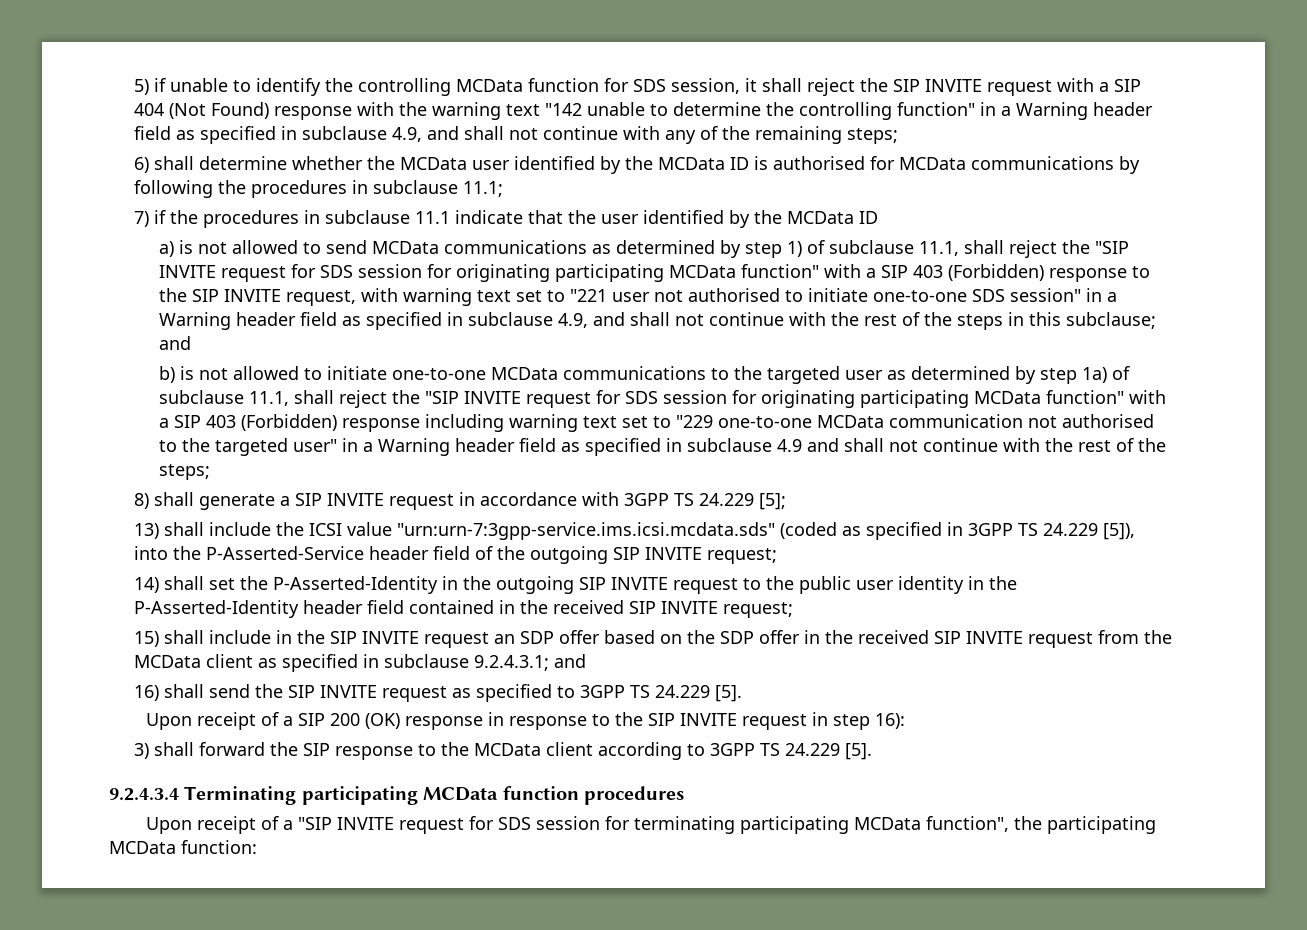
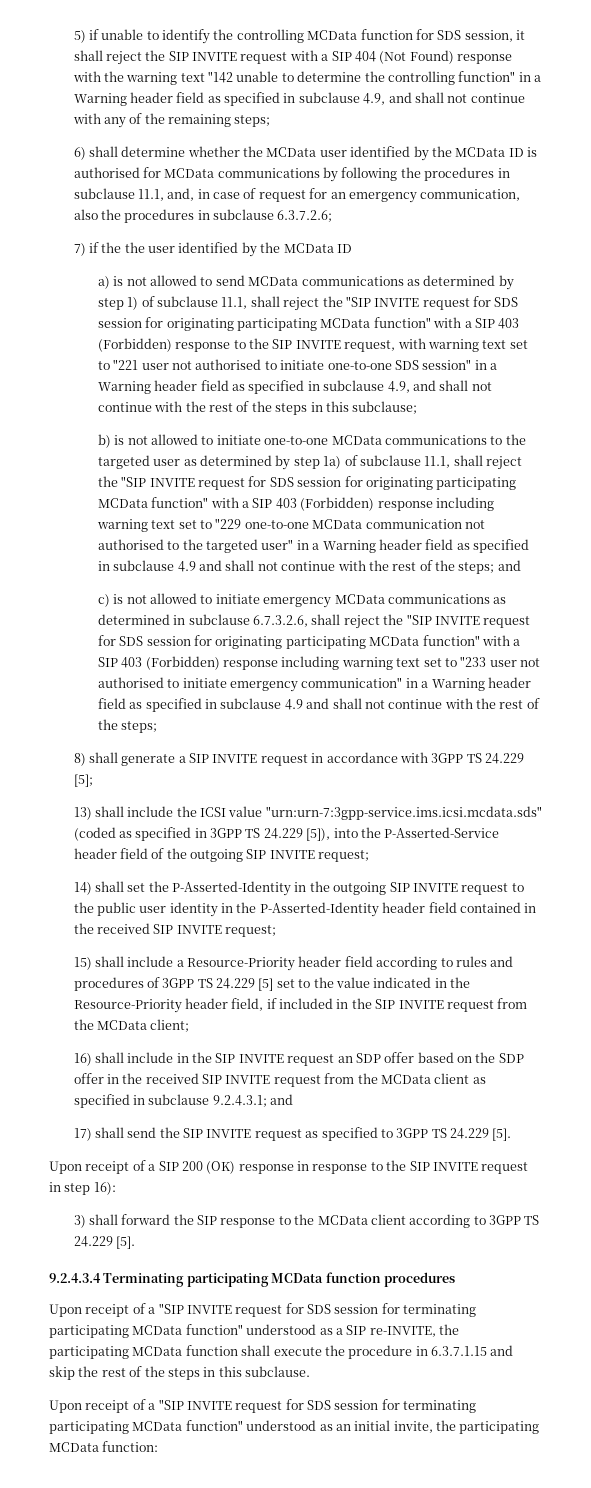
- 6) shall determine whether the MCData user identified by the MCData ID is authorised for MCData communications by following the procedures in subclause 11.1;
- 7) if the procedures in subclause 11.1 indicate that the user identified by the MCData ID
+ 6) shall determine whether the MCData user identified by the MCData ID is authorised for MCData communications by following the procedures in subclause 11.1, and, in case of request for an emergency communication, also the procedures in subclause 6.3.7.2.6;
+ 7) if the the user identified by the MCData ID
- a) is not allowed to send MCData communications as determined by step 1) of subclause 11.1, shall reject the "SIP INVITE request for SDS session for originating participating MCData function" with a SIP 403 (Forbidden) response to the SIP INVITE request, with warning text set to "221 user not authorised to initiate one-to-one SDS session" in a Warning header field as specified in subclause 4.9, and shall not continue with the rest of the steps in this subclause; and
+ a) is not allowed to send MCData communications as determined by step 1) of subclause 11.1, shall reject the "SIP INVITE request for SDS session for originating participating MCData function" with a SIP 403 (Forbidden) response to the SIP INVITE request, with warning text set to "221 user not authorised to initiate one-to-one SDS session" in a Warning header field as specified in subclause 4.9, and shall not continue with the rest of the steps in this subclause;
- b) is not allowed to initiate one-to-one MCData communications to the targeted user as determined by step 1a) of subclause 11.1, shall reject the "SIP INVITE request for SDS session for originating participating MCData function" with a SIP 403 (Forbidden) response including warning text set to "229 one-to-one MCData communication not authorised to the targeted user" in a Warning header field as specified in subclause 4.9 and shall not continue with the rest of the steps;
+ b) is not allowed to initiate one-to-one MCData communications to the targeted user as determined by step 1a) of subclause 11.1, shall reject the "SIP INVITE request for SDS session for originating participating MCData function" with a SIP 403 (Forbidden) response including warning text set to "229 one-to-one MCData communication not authorised to the targeted user" in a Warning header field as specified in subclause 4.9 and shall not continue with the rest of the steps; and
+ c) is not allowed to initiate emergency MCData communications as determined in subclause 6.7.3.2.6, shall reject the "SIP INVITE request for SDS session for originating participating MCData function" with a SIP 403 (Forbidden) response including warning text set to "233 user not authorised to initiate emergency communication" in a Warning header field as specified in subclause 4.9 and shall not continue with the rest of the steps;
- 15) shall include in the SIP INVITE request an SDP offer based on the SDP offer in the received SIP INVITE request from the MCData client as specified in subclause 9.2.4.3.1; and
+ 15) shall include a Resource-Priority header field according to rules and procedures of 3GPP TS 24.229 [5] set to the value indicated in the Resource-Priority header field, if included in the SIP INVITE request from the MCData client;
+ 16) shall include in the SIP INVITE request an SDP offer based on the SDP offer in the received SIP INVITE request from the MCData client as specified in subclause 9.2.4.3.1; and
- 16) shall send the SIP INVITE request as specified to 3GPP TS 24.229 [5].
+ 17) shall send the SIP INVITE request as specified to 3GPP TS 24.229 [5].
- Upon receipt of a "SIP INVITE request for SDS session for terminating participating MCData function", the participating MCData function:
+ Upon receipt of a "SIP INVITE request for SDS session for terminating participating MCData function" understood as a SIP re-INVITE, the participating MCData function shall execute the procedure in 6.3.7.1.15 and skip the rest of the steps in this subclause.
+ Upon receipt of a "SIP INVITE request for SDS session for terminating participating MCData function" understood as an initial invite, the participating MCData function:

